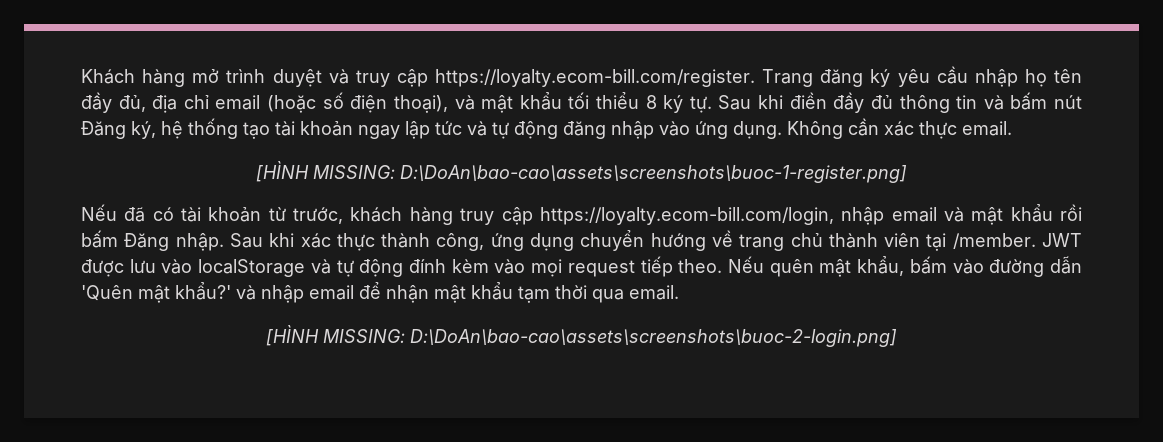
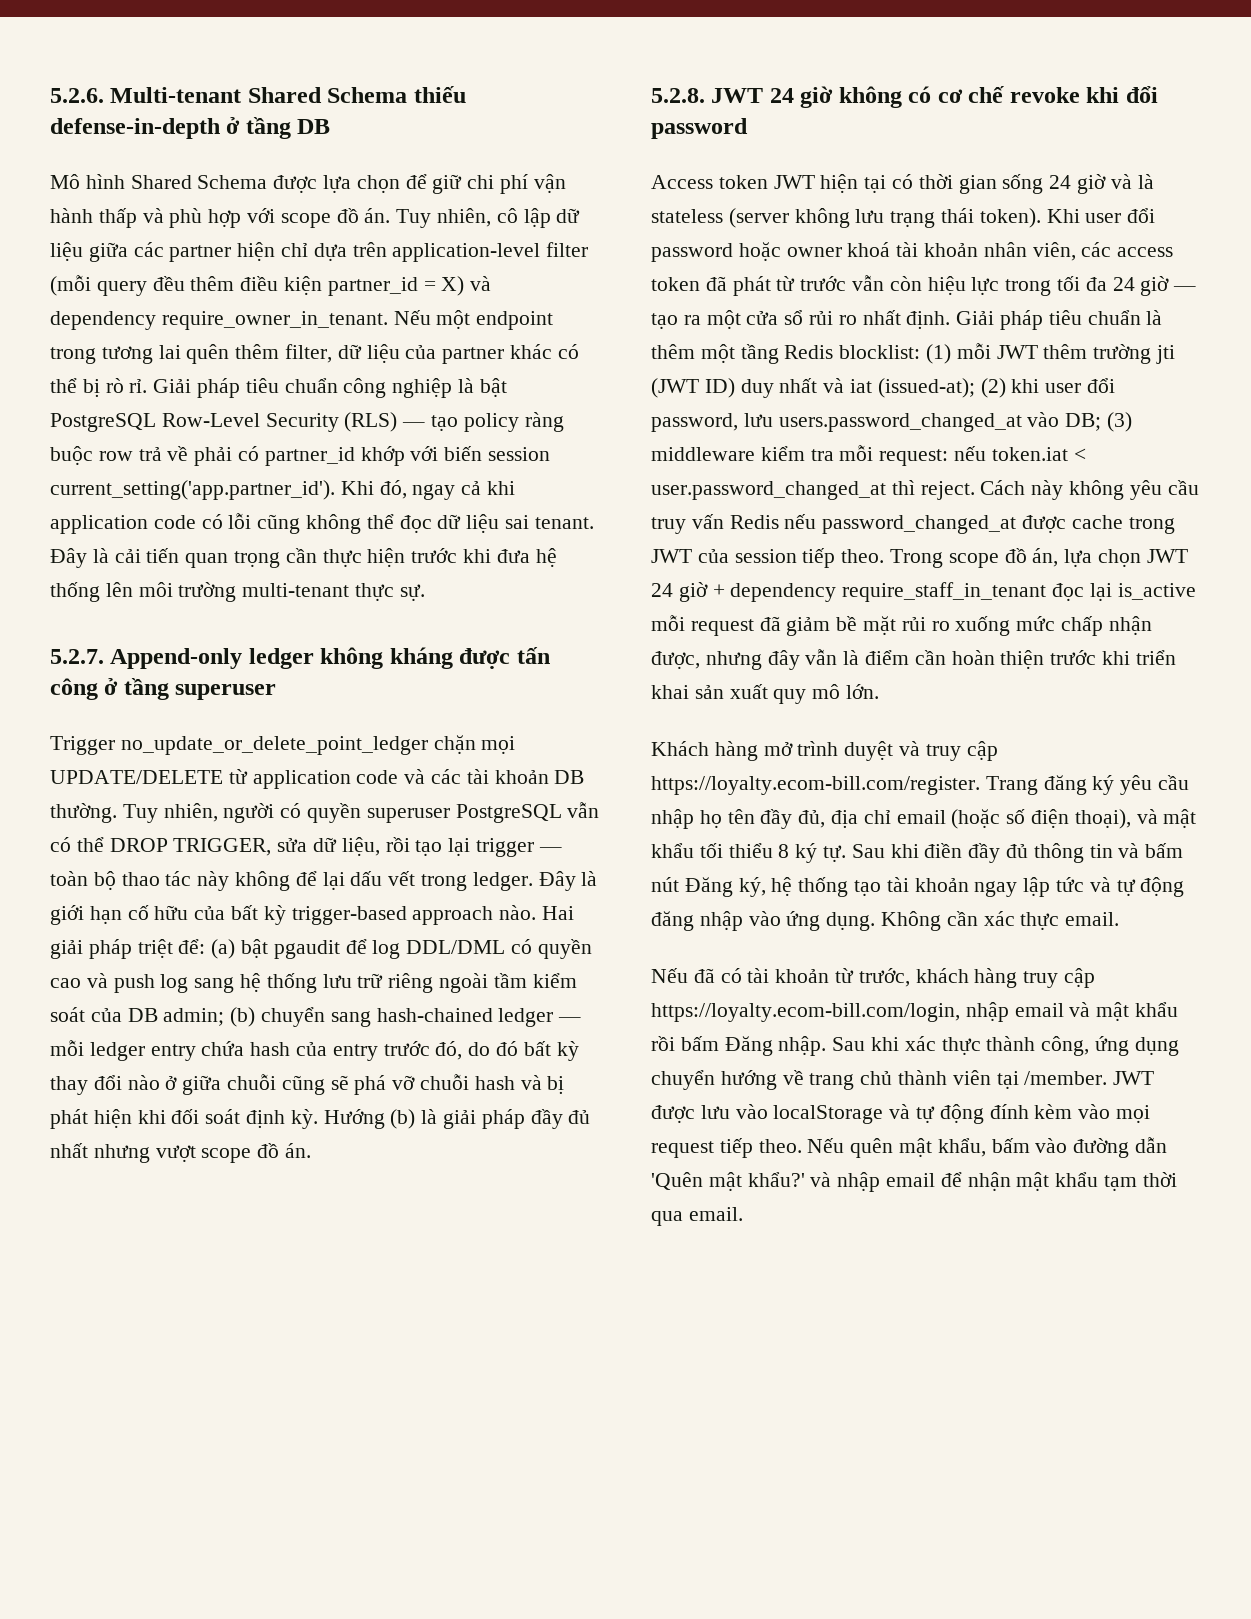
+ 5.2.6. Multi-tenant Shared Schema thiếu defense-in-depth ở tầng DB
+ Mô hình Shared Schema được lựa chọn để giữ chi phí vận hành thấp và phù hợp với scope đồ án. Tuy nhiên, cô lập dữ liệu giữa các partner hiện chỉ dựa trên application-level filter (mỗi query đều thêm điều kiện partner_id = X) và dependency require_owner_in_tenant. Nếu một endpoint trong tương lai quên thêm filter, dữ liệu của partner khác có thể bị rò rỉ. Giải pháp tiêu chuẩn công nghiệp là bật PostgreSQL Row-Level Security (RLS) — tạo policy ràng buộc row trả về phải có partner_id khớp với biến session current_setting('app.partner_id'). Khi đó, ngay cả khi application code có lỗi cũng không thể đọc dữ liệu sai tenant. Đây là cải tiến quan trọng cần thực hiện trước khi đưa hệ thống lên môi trường multi-tenant thực sự.
+ 5.2.7. Append-only ledger không kháng được tấn công ở tầng superuser
+ Trigger no_update_or_delete_point_ledger chặn mọi UPDATE/DELETE từ application code và các tài khoản DB thường. Tuy nhiên, người có quyền superuser PostgreSQL vẫn có thể DROP TRIGGER, sửa dữ liệu, rồi tạo lại trigger — toàn bộ thao tác này không để lại dấu vết trong ledger. Đây là giới hạn cố hữu của bất kỳ trigger-based approach nào. Hai giải pháp triệt để: (a) bật pgaudit để log DDL/DML có quyền cao và push log sang hệ thống lưu trữ riêng ngoài tầm kiểm soát của DB admin; (b) chuyển sang hash-chained ledger — mỗi ledger entry chứa hash của entry trước đó, do đó bất kỳ thay đổi nào ở giữa chuỗi cũng sẽ phá vỡ chuỗi hash và bị phát hiện khi đối soát định kỳ. Hướng (b) là giải pháp đầy đủ nhất nhưng vượt scope đồ án.
+ 5.2.8. JWT 24 giờ không có cơ chế revoke khi đổi password
+ Access token JWT hiện tại có thời gian sống 24 giờ và là stateless (server không lưu trạng thái token). Khi user đổi password hoặc owner khoá tài khoản nhân viên, các access token đã phát từ trước vẫn còn hiệu lực trong tối đa 24 giờ — tạo ra một cửa sổ rủi ro nhất định. Giải pháp tiêu chuẩn là thêm một tầng Redis blocklist: (1) mỗi JWT thêm trường jti (JWT ID) duy nhất và iat (issued-at); (2) khi user đổi password, lưu users.password_changed_at vào DB; (3) middleware kiểm tra mỗi request: nếu token.iat < user.password_changed_at thì reject. Cách này không yêu cầu truy vấn Redis nếu password_changed_at được cache trong JWT của session tiếp theo. Trong scope đồ án, lựa chọn JWT 24 giờ + dependency require_staff_in_tenant đọc lại is_active mỗi request đã giảm bề mặt rủi ro xuống mức chấp nhận được, nhưng đây vẫn là điểm cần hoàn thiện trước khi triển khai sản xuất quy mô lớn.
- [HÌNH MISSING: D:\DoAn\bao-cao\assets\screenshots\buoc-1-register.png]
- [HÌNH MISSING: D:\DoAn\bao-cao\assets\screenshots\buoc-2-login.png]

